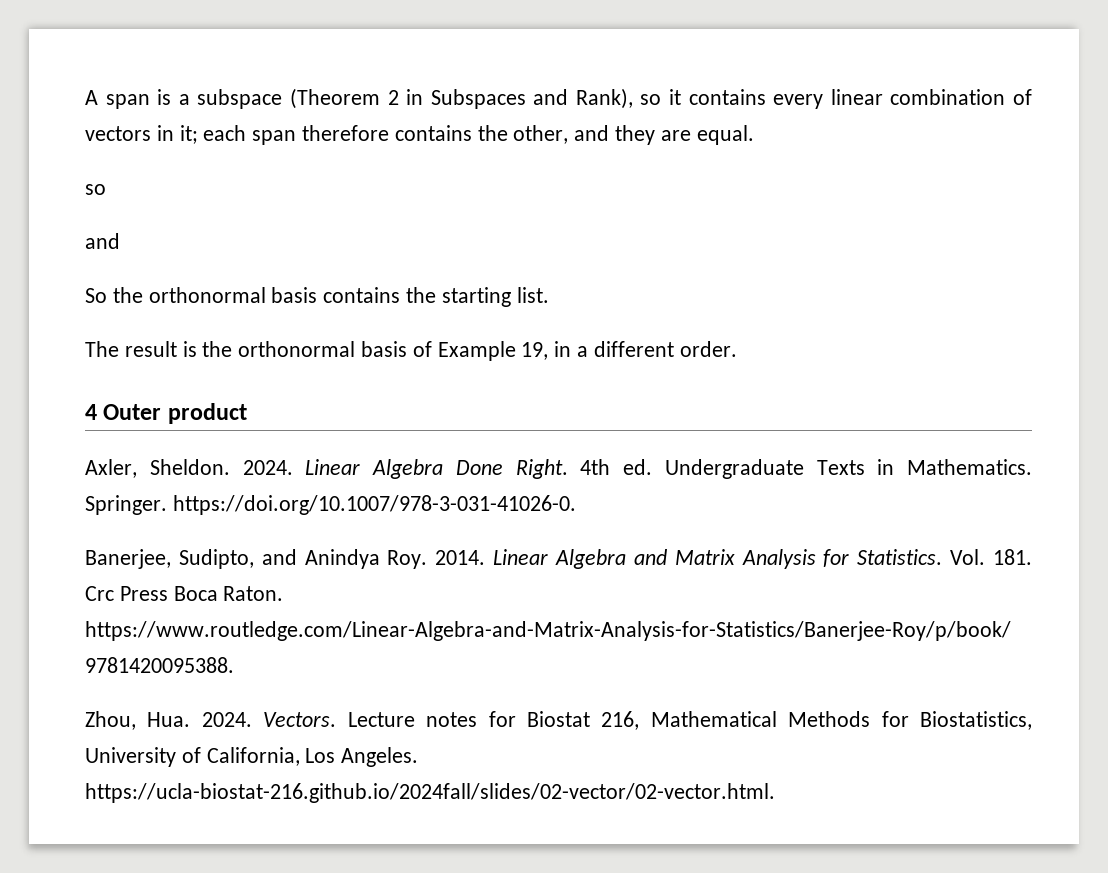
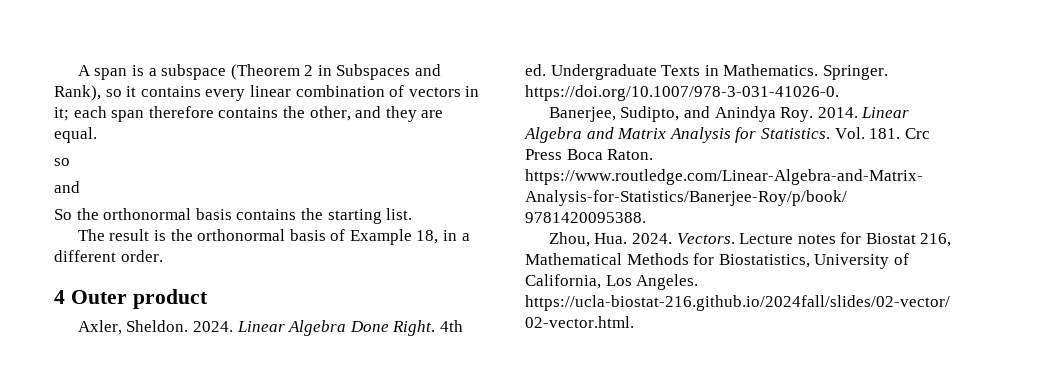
- The result is the orthonormal basis of Example 19, in a different order.
+ The result is the orthonormal basis of Example 18, in a different order.

